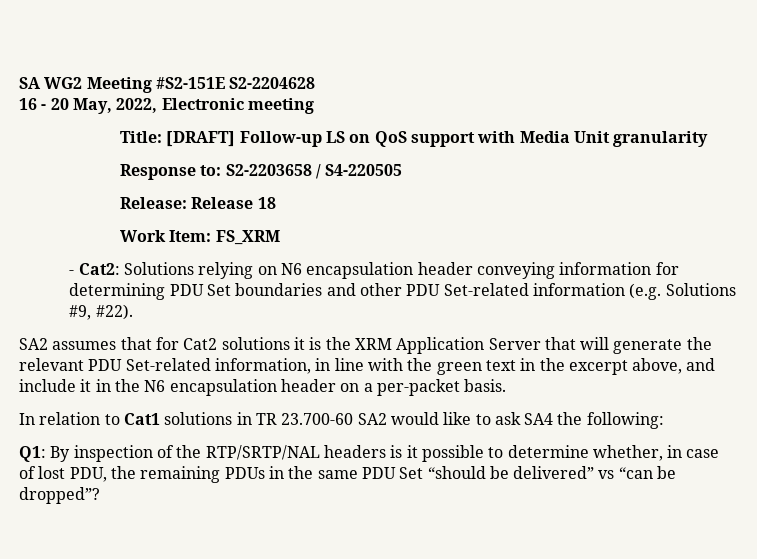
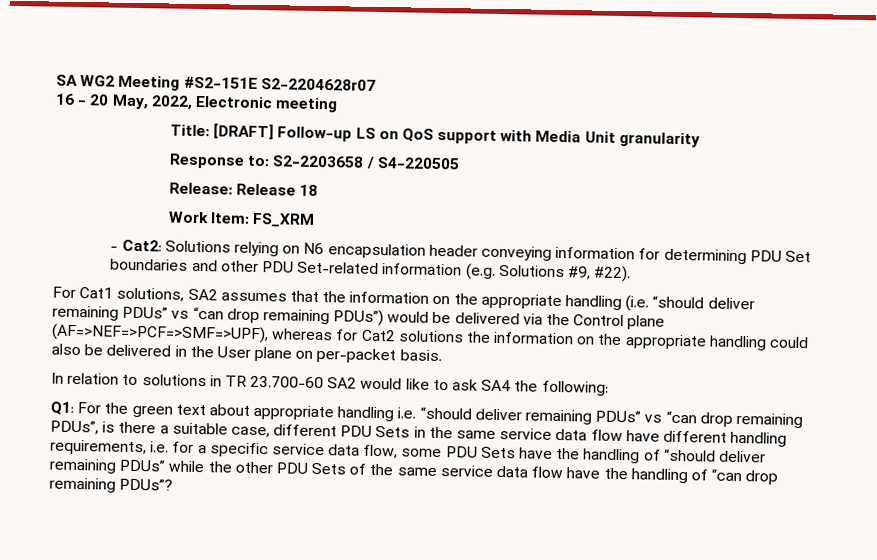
- SA WG2 Meeting #S2-151E S2-2204628
+ SA WG2 Meeting #S2-151E S2-2204628r07
- SA2 assumes that for Cat2 solutions it is the XRM Application Server that will generate the relevant PDU Set-related information, in line with the green text in the excerpt above, and include it in the N6 encapsulation header on a per-packet basis.
+ For Cat1 solutions, SA2 assumes that the information on the appropriate handling (i.e. “should deliver remaining PDUs” vs “can drop remaining PDUs”) would be delivered via the Control plane (AF=>NEF=>PCF=>SMF=>UPF), whereas for Cat2 solutions the information on the appropriate handling could also be delivered in the User plane on per-packet basis.
- In relation to Cat1 solutions in TR 23.700-60 SA2 would like to ask SA4 the following:
+ In relation to solutions in TR 23.700-60 SA2 would like to ask SA4 the following:
- Q1: By inspection of the RTP/SRTP/NAL headers is it possible to determine whether, in case of lost PDU, the remaining PDUs in the same PDU Set “should be delivered” vs “can be dropped”?
+ Q1: For the green text about appropriate handling i.e. “should deliver remaining PDUs” vs “can drop remaining PDUs”, is there a suitable case, different PDU Sets in the same service data flow have different handling requirements, i.e. for a specific service data flow, some PDU Sets have the handling of “should deliver remaining PDUs” while the other PDU Sets of the same service data flow have the handling of “can drop remaining PDUs”?

